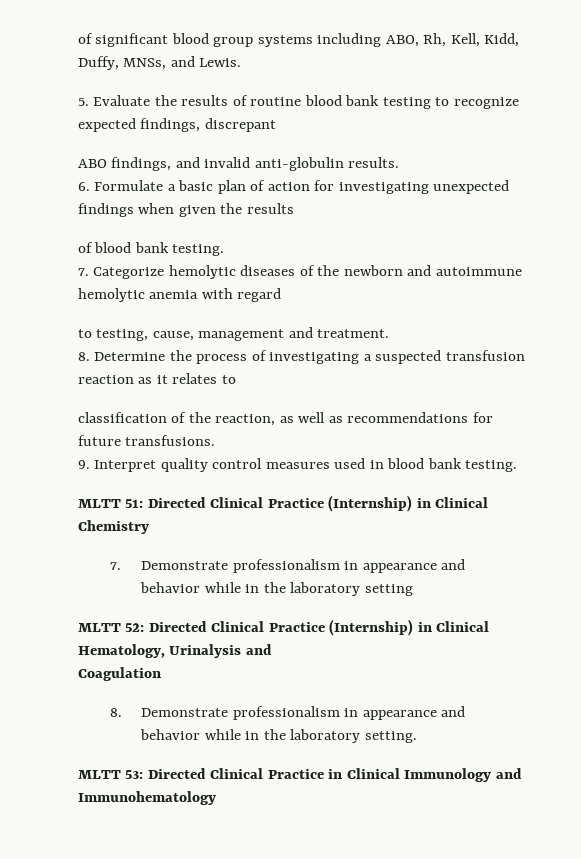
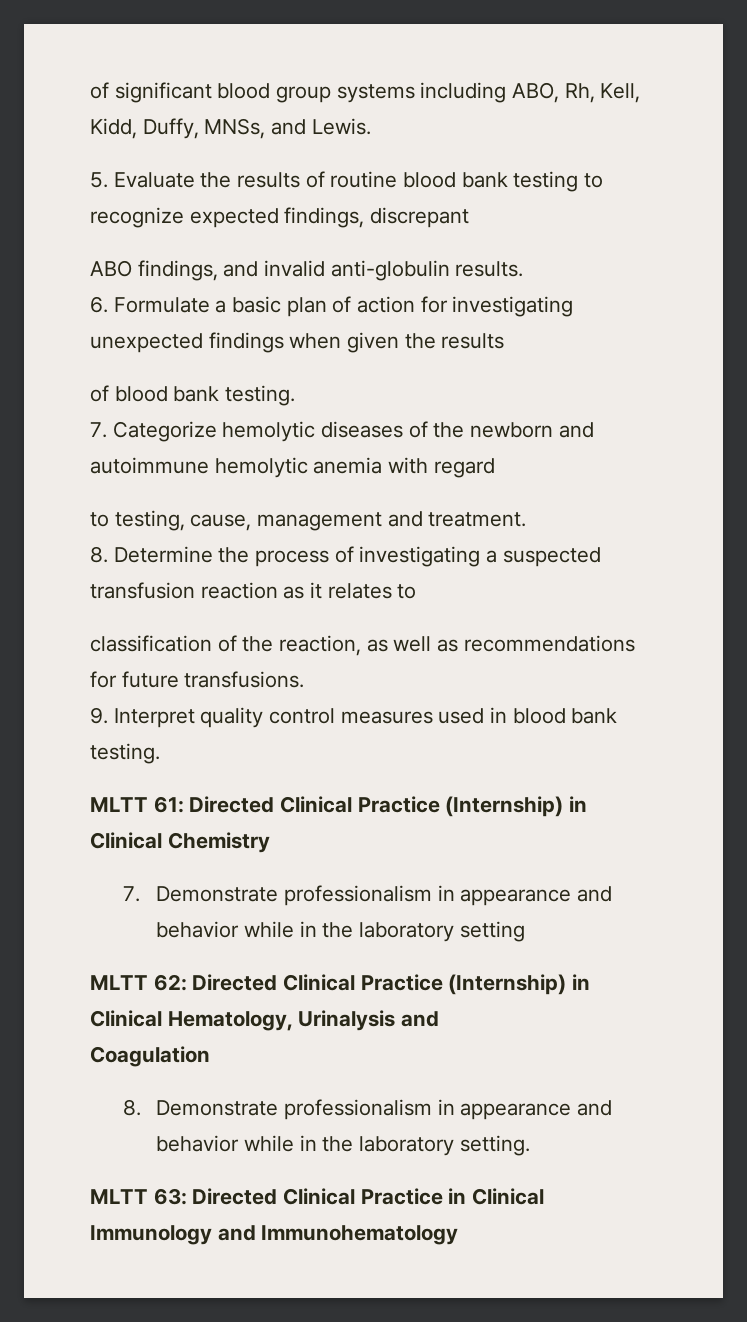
- MLTT 51: Directed Clinical Practice (Internship) in Clinical Chemistry
+ MLTT 61: Directed Clinical Practice (Internship) in Clinical Chemistry
- MLTT 52: Directed Clinical Practice (Internship) in Clinical Hematology, Urinalysis and
+ MLTT 62: Directed Clinical Practice (Internship) in Clinical Hematology, Urinalysis and
- MLTT 53: Directed Clinical Practice in Clinical Immunology and Immunohematology
+ MLTT 63: Directed Clinical Practice in Clinical Immunology and Immunohematology

